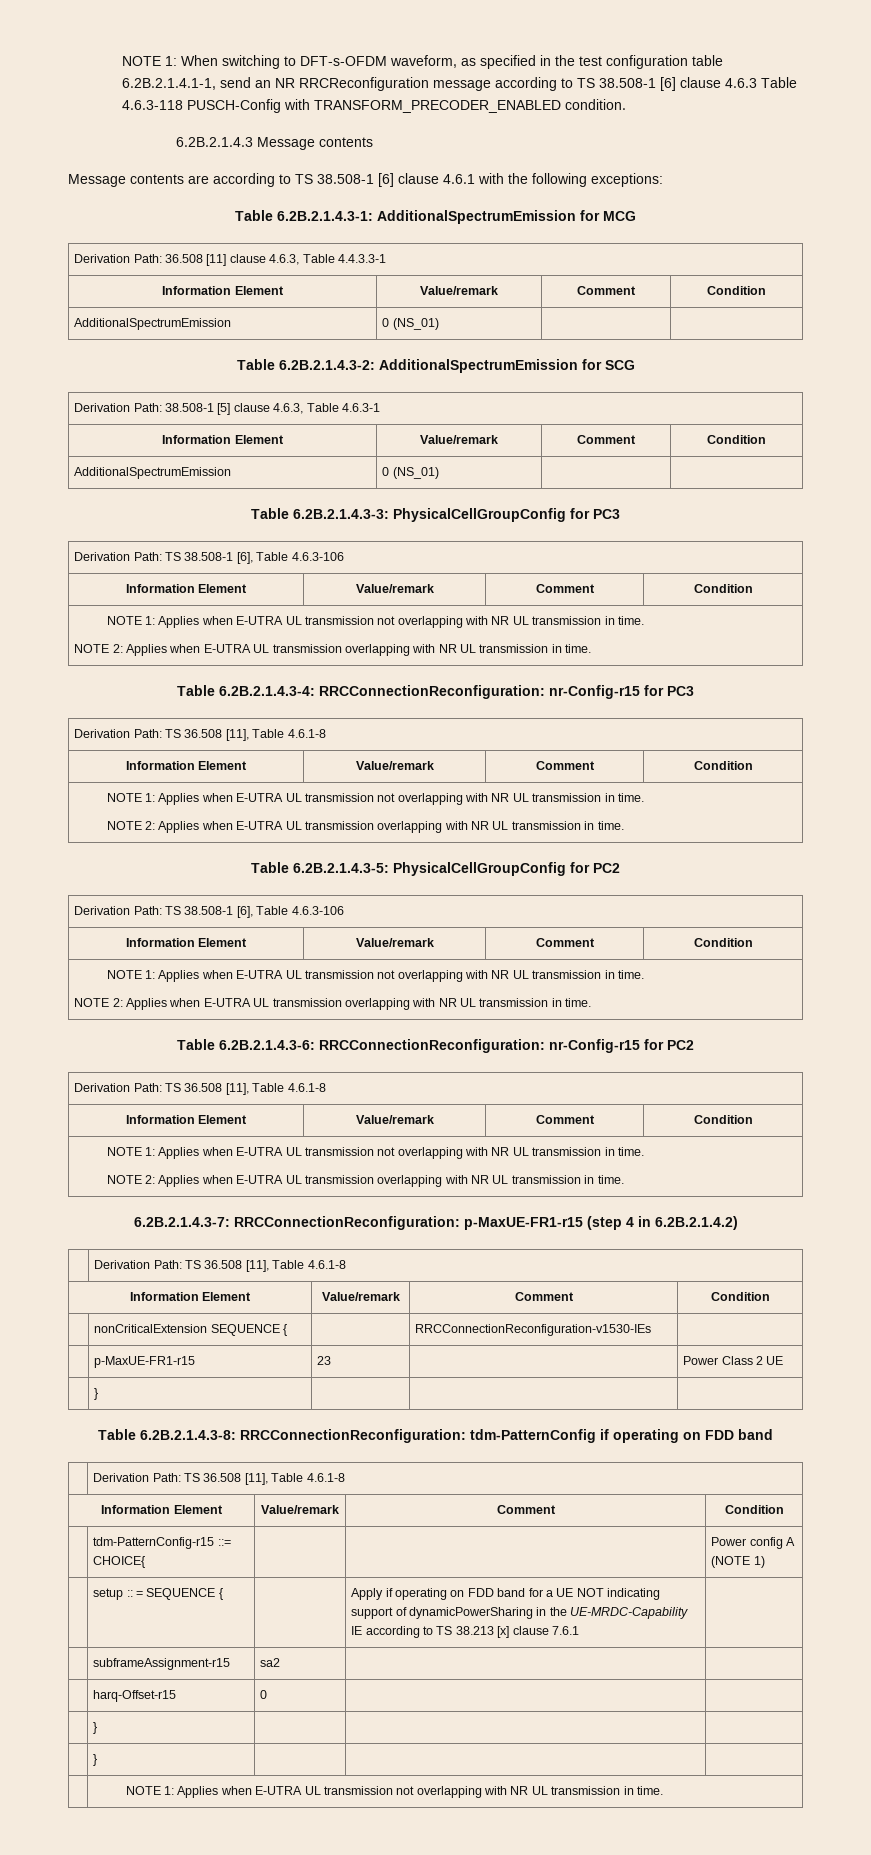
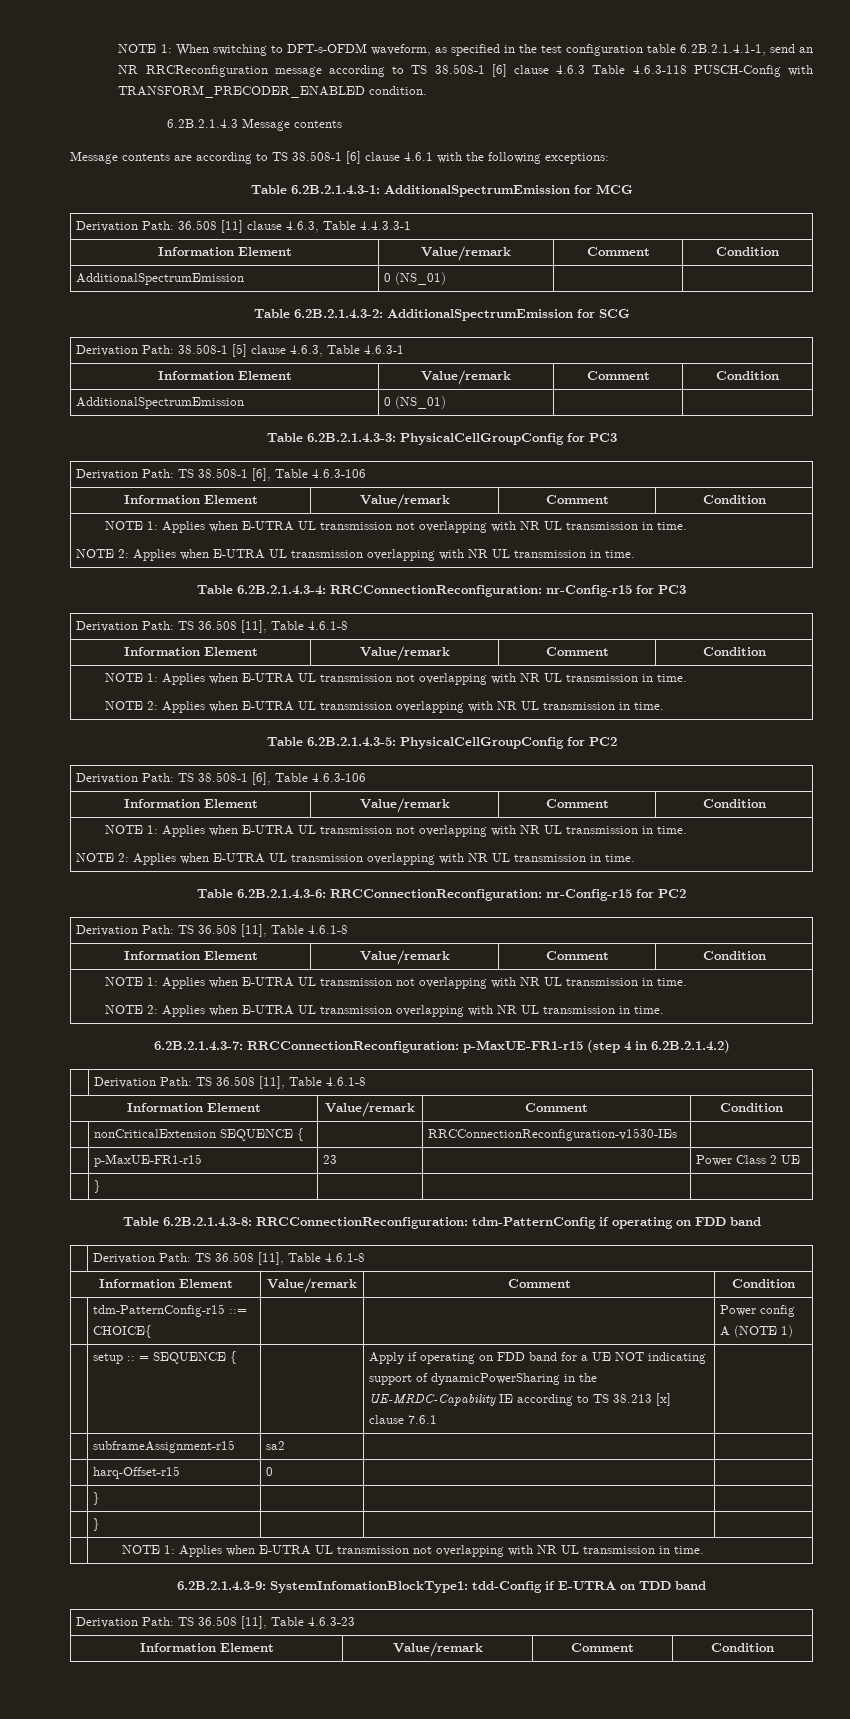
+ 6.2B.2.1.4.3-9: SystemInfomationBlockType1: tdd-Config if E-UTRA on TDD band
+ Derivation Path: TS 36.508 [11], Table 4.6.3-23
+ Information Element | Value/remark | Comment | Condition

